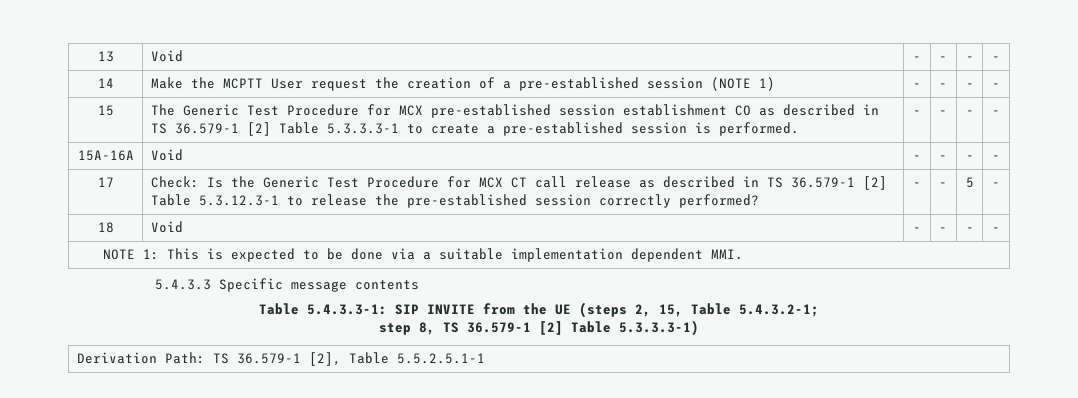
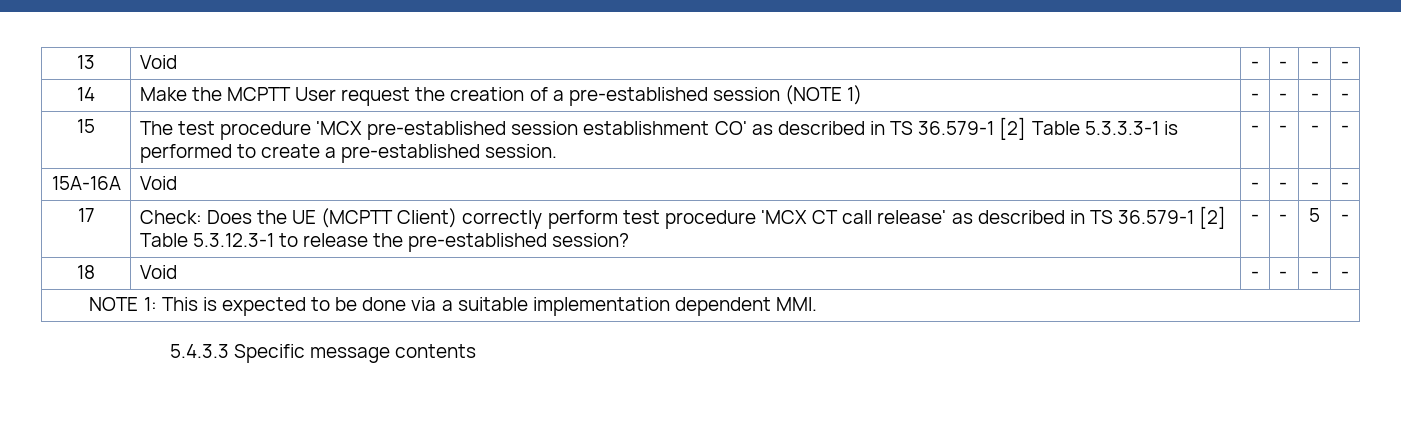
- 15 | The Generic Test Procedure for MCX pre-established session establishment CO as described in TS 36.579-1 [2] Table 5.3.3.3-1 to create a pre-established session is performed. | - | - | - | -
+ 15 | The test procedure 'MCX pre-established session establishment CO' as described in TS 36.579-1 [2] Table 5.3.3.3-1 is performed to create a pre-established session. | - | - | - | -
- 17 | Check: Is the Generic Test Procedure for MCX CT call release as described in TS 36.579-1 [2] Table 5.3.12.3-1 to release the pre-established session correctly performed? | - | - | 5 | -
+ 17 | Check: Does the UE (MCPTT Client) correctly perform test procedure 'MCX CT call release' as described in TS 36.579-1 [2] Table 5.3.12.3-1 to release the pre-established session? | - | - | 5 | -
- Table 5.4.3.3-1: SIP INVITE from the UE (steps 2, 15, Table 5.4.3.2-1;
- step 8, TS 36.579-1 [2] Table 5.3.3.3-1)
- Derivation Path: TS 36.579-1 [2], Table 5.5.2.5.1-1

